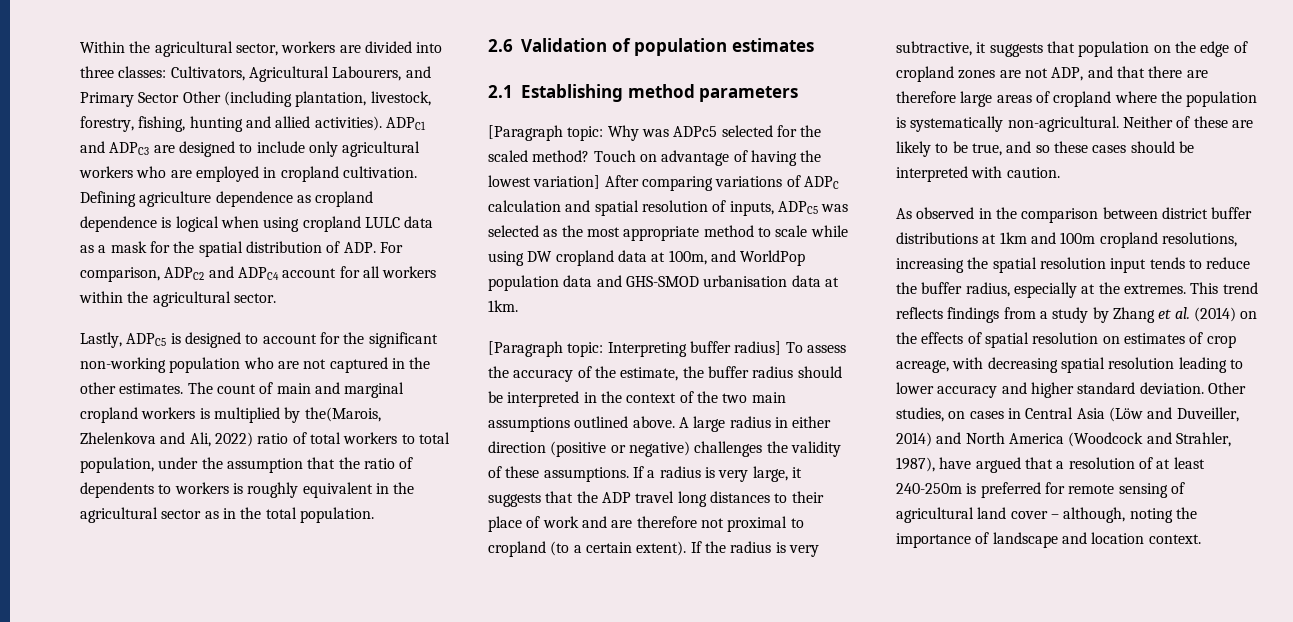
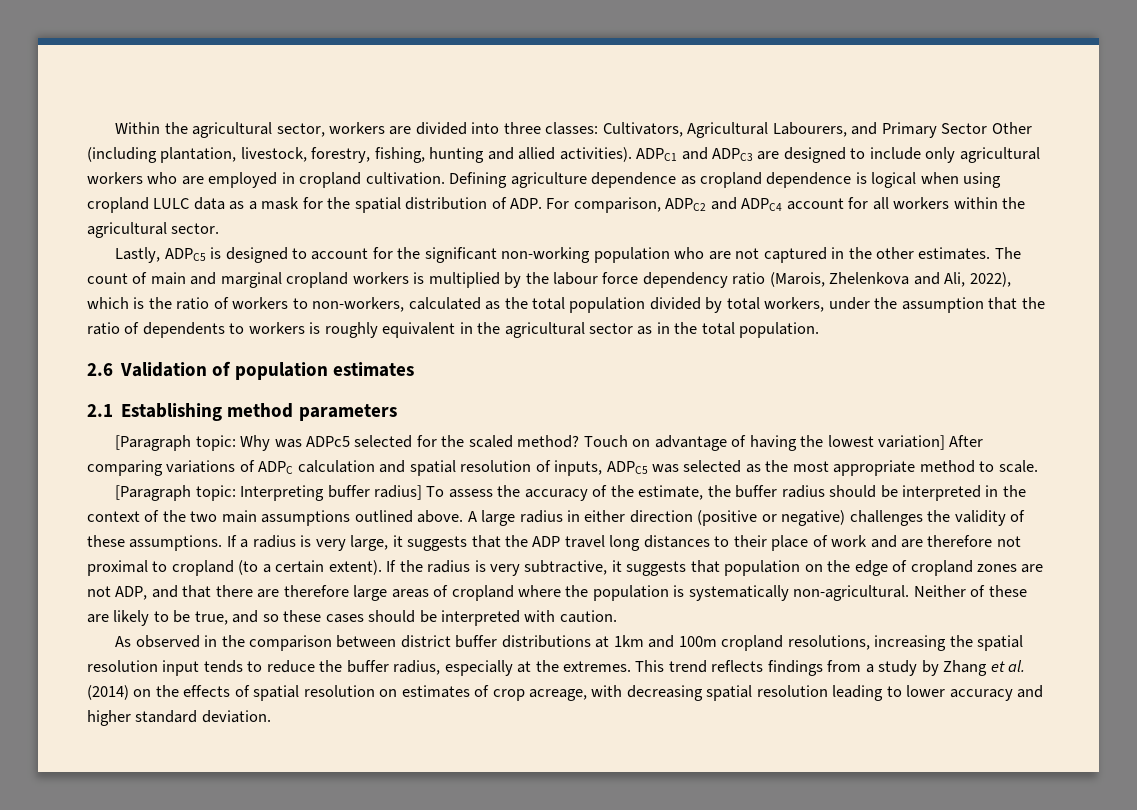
- The count of main and marginal cropland workers is multiplied by the(Marois, Zhelenkova and Ali, 2022) ratio of total workers to total population, under the assumption that the ratio of dependents to workers is roughly equivalent in the agricultural sector as in the total population.
+ The count of main and marginal cropland workers is multiplied by the labour force dependency ratio (Marois, Zhelenkova and Ali, 2022), which is the ratio of workers to non-workers, calculated as the total population divided by total workers, under the assumption that the ratio of dependents to workers is roughly equivalent in the agricultural sector as in the total population.
- Touch on advantage of having the lowest variation] After comparing variations of ADPC calculation and spatial resolution of inputs, ADPC5 was selected as the most appropriate method to scale while using DW cropland data at 100m, and WorldPop population data and GHS-SMOD urbanisation data at 1km.
+ Touch on advantage of having the lowest variation] After comparing variations of ADPC calculation and spatial resolution of inputs, ADPC5 was selected as the most appropriate method to scale.
- Other studies, on cases in Central Asia (Löw and Duveiller, 2014) and North America (Woodcock and Strahler, 1987), have argued that a resolution of at least 240-250m is preferred for remote sensing of agricultural land cover – although, noting the importance of landscape and location context.

